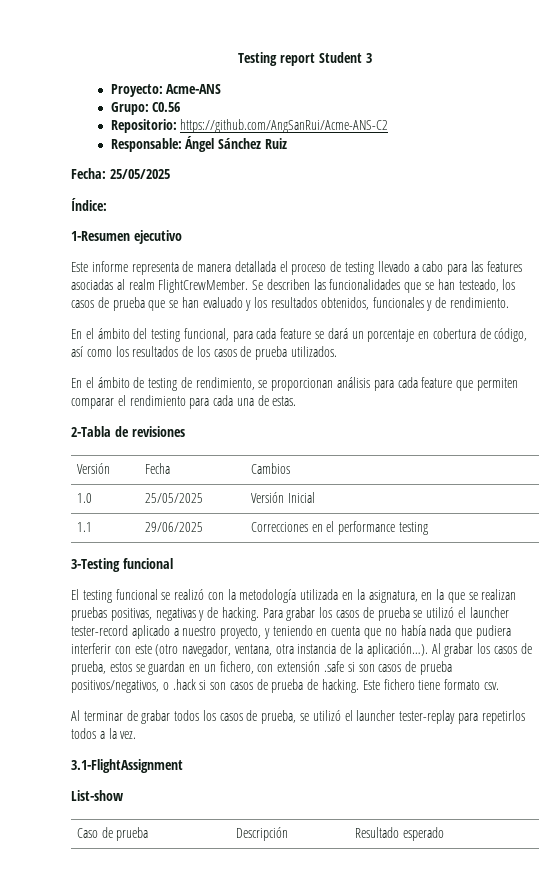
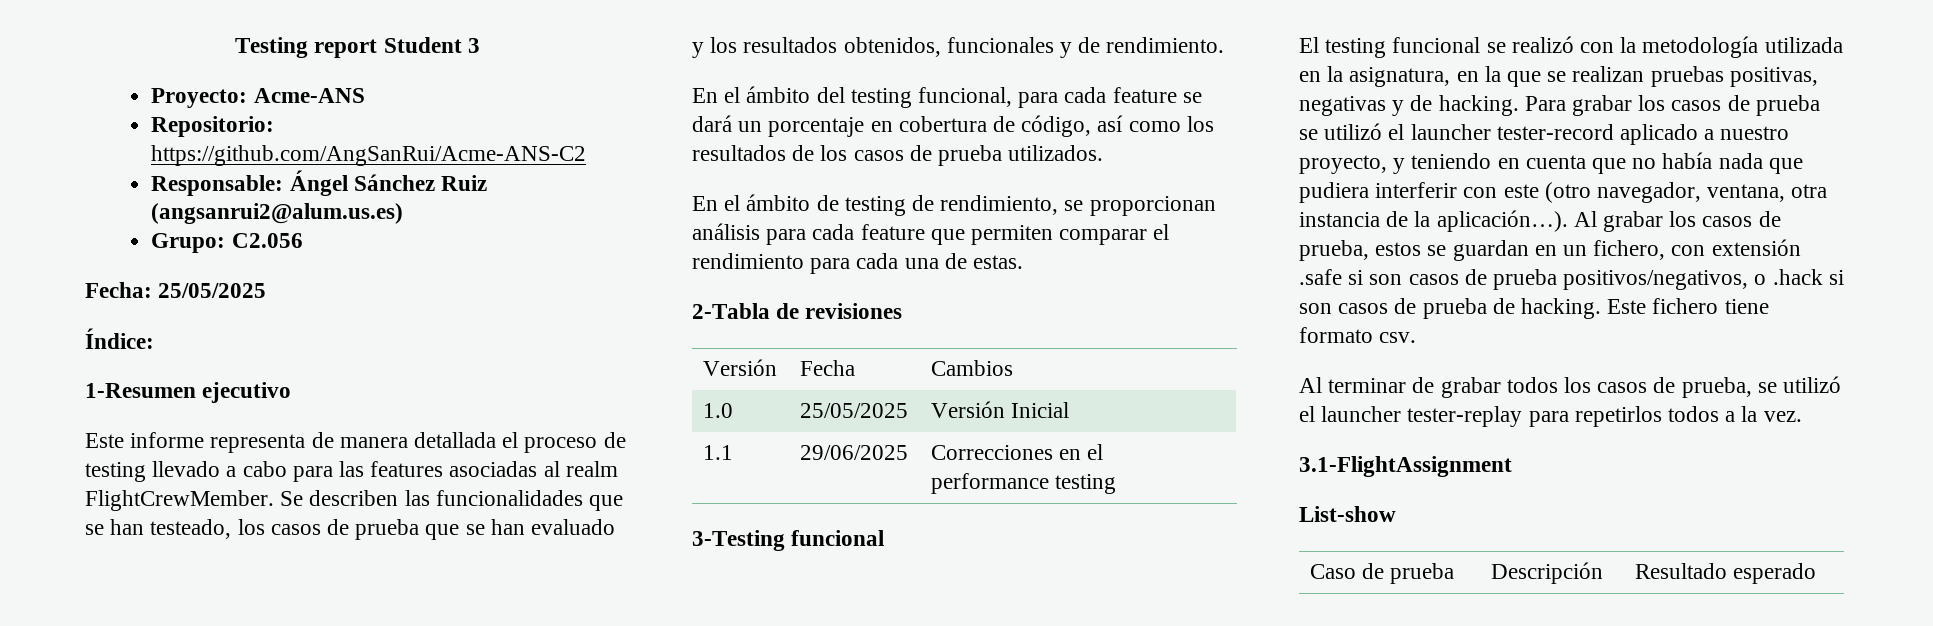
- Grupo: C0.56
- Responsable: Ángel Sánchez Ruiz
+ Responsable: Ángel Sánchez Ruiz (angsanrui2@alum.us.es)
+ Grupo: C2.056

